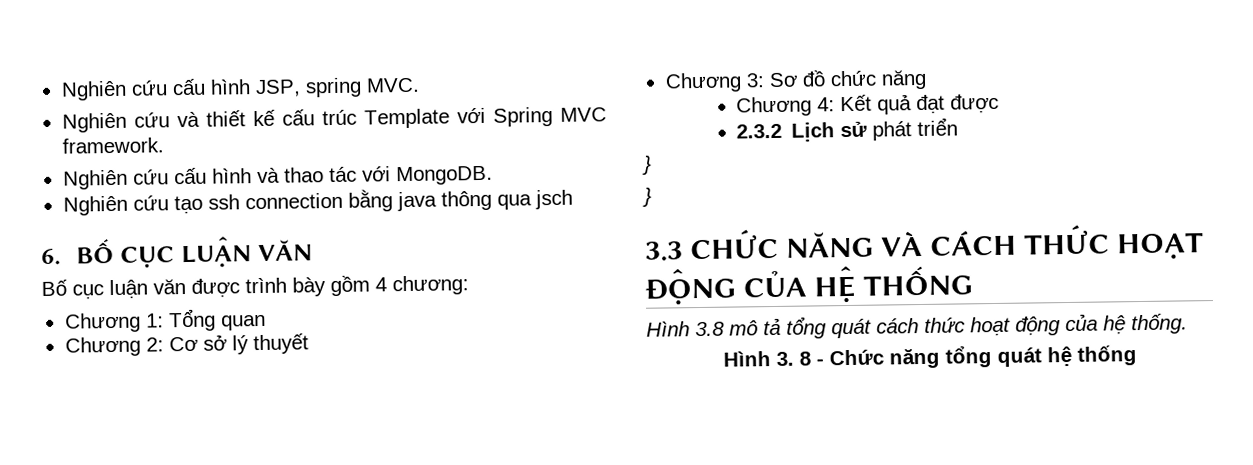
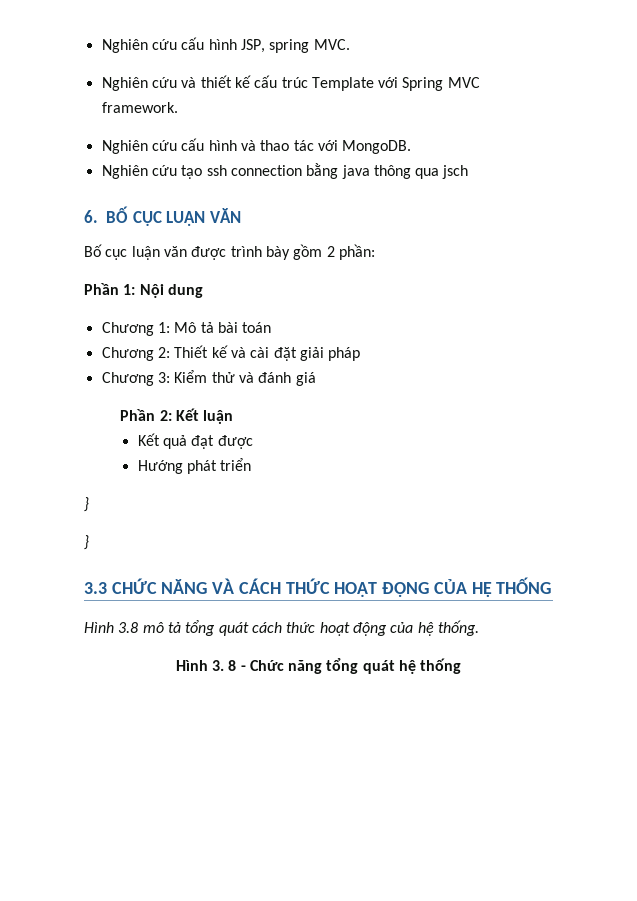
- Bố cục luận văn được trình bày gồm 4 chương:
- Chương 1: Tổng quan
- Chương 2: Cơ sở lý thuyết
- Chương 3: Sơ đồ chức năng
- Chương 4: Kết quả đạt được
+ Bố cục luận văn được trình bày gồm 2 phần:
+ Phần 1: Nội dung
+ Chương 1: Mô tả bài toán
+ Chương 2: Thiết kế và cài đặt giải pháp
+ Chương 3: Kiểm thử và đánh giá
+ Phần 2: Kết luận
+ Kết quả đạt được
- 2.3.2 Lịch sử phát triển
+ Hướng phát triển

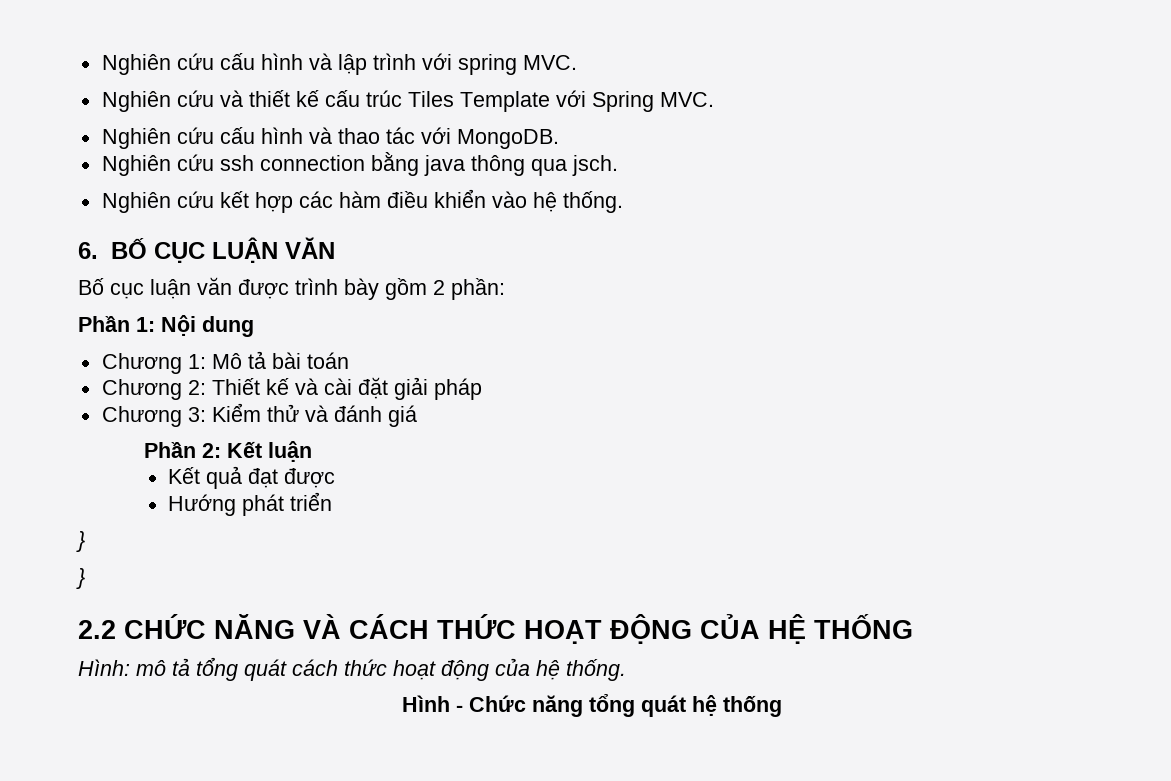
- Nghiên cứu cấu hình JSP, spring MVC.
+ Nghiên cứu cấu hình và lập trình với spring MVC.
- Nghiên cứu và thiết kế cấu trúc Template với Spring MVC framework.
+ Nghiên cứu và thiết kế cấu trúc Tiles Template với Spring MVC.
- Nghiên cứu tạo ssh connection bằng java thông qua jsch
+ Nghiên cứu ssh connection bằng java thông qua jsch.
+ Nghiên cứu kết hợp các hàm điều khiển vào hệ thống.
- 3.3 CHỨC NĂNG VÀ CÁCH THỨC HOẠT ĐỘNG CỦA HỆ THỐNG
+ 2.2 CHỨC NĂNG VÀ CÁCH THỨC HOẠT ĐỘNG CỦA HỆ THỐNG
- Hình 3.8 mô tả tổng quát cách thức hoạt động của hệ thống.
+ Hình: mô tả tổng quát cách thức hoạt động của hệ thống.
- Hình 3. 8 - Chức năng tổng quát hệ thống
+ Hình - Chức năng tổng quát hệ thống

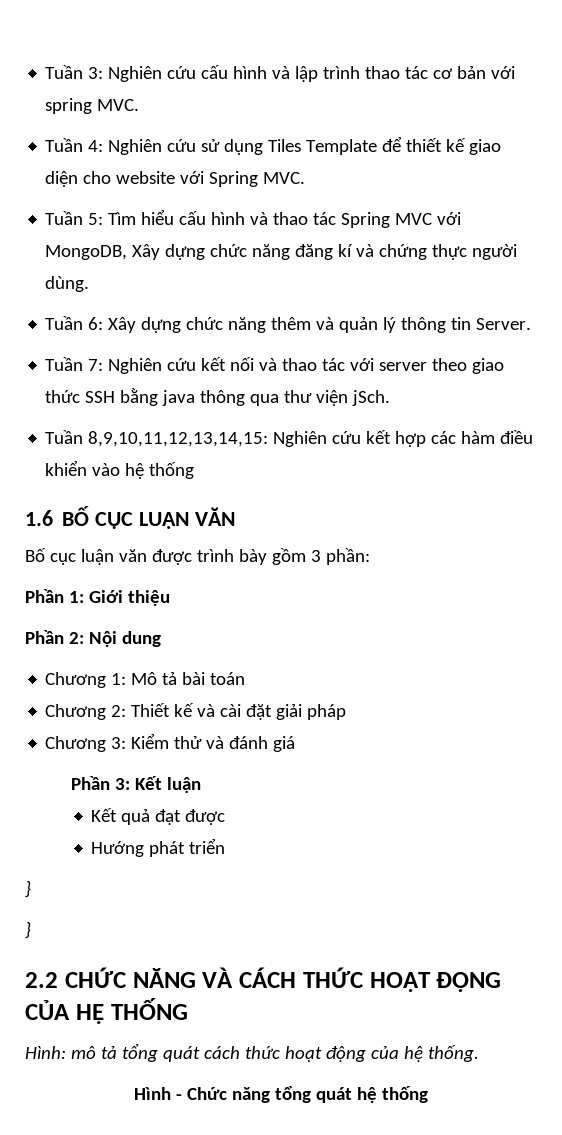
- Nghiên cứu cấu hình và lập trình với spring MVC.
+ Tuần 3: Nghiên cứu cấu hình và lập trình thao tác cơ bản với spring MVC.
- Nghiên cứu và thiết kế cấu trúc Tiles Template với Spring MVC.
+ Tuần 4: Nghiên cứu sử dụng Tiles Template để thiết kế giao diện cho website với Spring MVC.
- Nghiên cứu cấu hình và thao tác với MongoDB.
- Nghiên cứu ssh connection bằng java thông qua jsch.
- Nghiên cứu kết hợp các hàm điều khiển vào hệ thống.
- 6. BỐ CỤC LUẬN VĂN
+ Tuần 5: Tìm hiểu cấu hình và thao tác Spring MVC với MongoDB, Xây dựng chức năng đăng kí và chứng thực người dùng.
+ Tuần 6: Xây dựng chức năng thêm và quản lý thông tin Server.
+ Tuần 7: Nghiên cứu kết nối và thao tác với server theo giao thức SSH bằng java thông qua thư viện jSch.
+ Tuần 8,9,10,11,12,13,14,15: Nghiên cứu kết hợp các hàm điều khiển vào hệ thống
+ 1.6 BỐ CỤC LUẬN VĂN
- Bố cục luận văn được trình bày gồm 2 phần:
+ Bố cục luận văn được trình bày gồm 3 phần:
- Phần 1: Nội dung
+ Phần 1: Giới thiệu
+ Phần 2: Nội dung
- Phần 2: Kết luận
+ Phần 3: Kết luận

